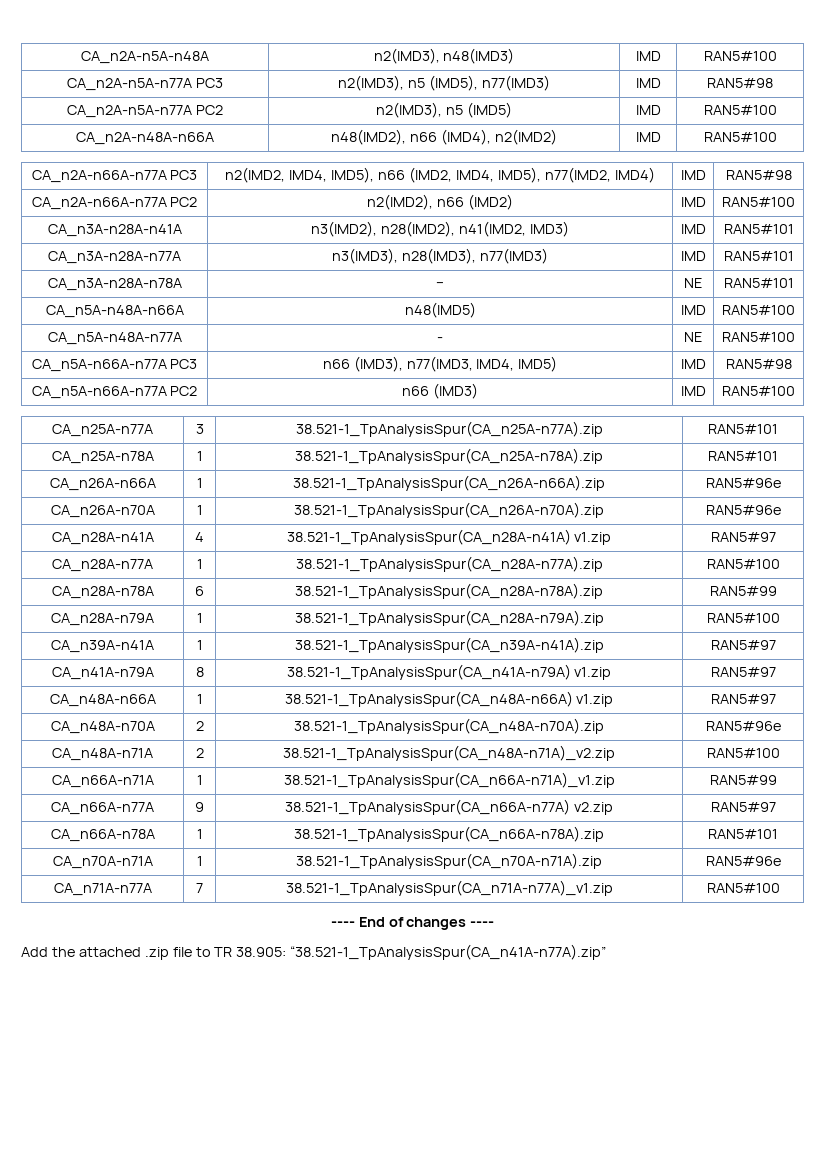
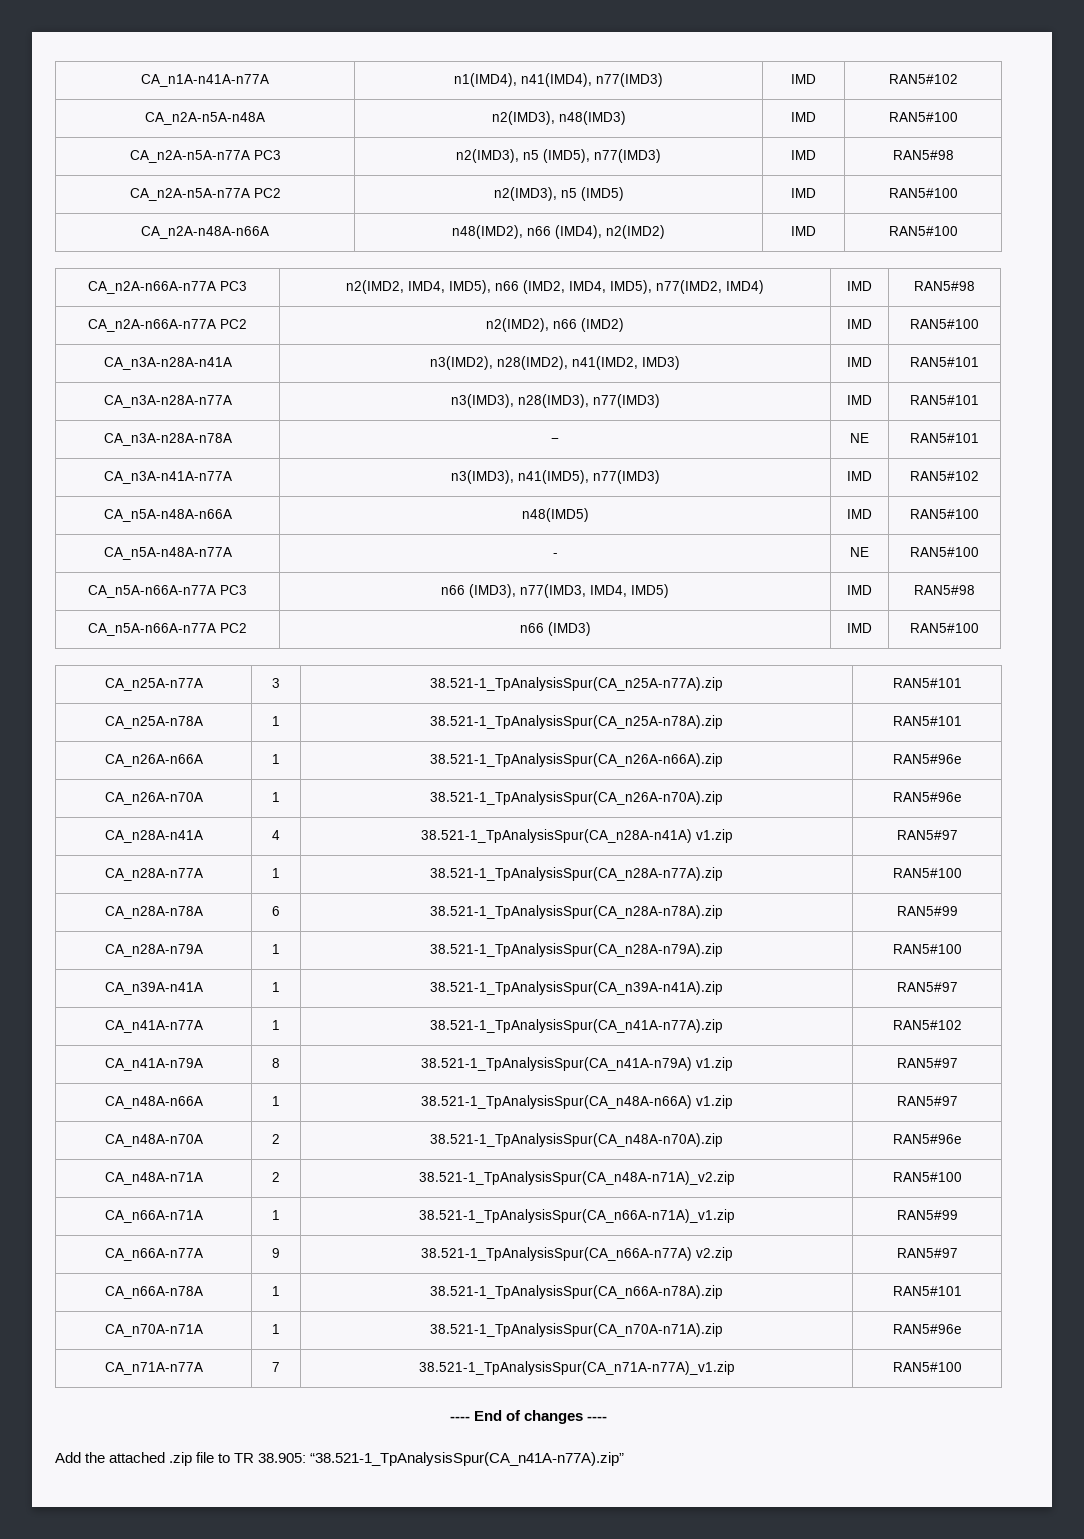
+ CA_n1A-n41A-n77A | n1(IMD4), n41(IMD4), n77(IMD3) | IMD | RAN5#102
+ CA_n3A-n41A-n77A | n3(IMD3), n41(IMD5), n77(IMD3) | IMD | RAN5#102
+ CA_n41A-n77A | 1 | 38.521-1_TpAnalysisSpur(CA_n41A-n77A).zip | RAN5#102

